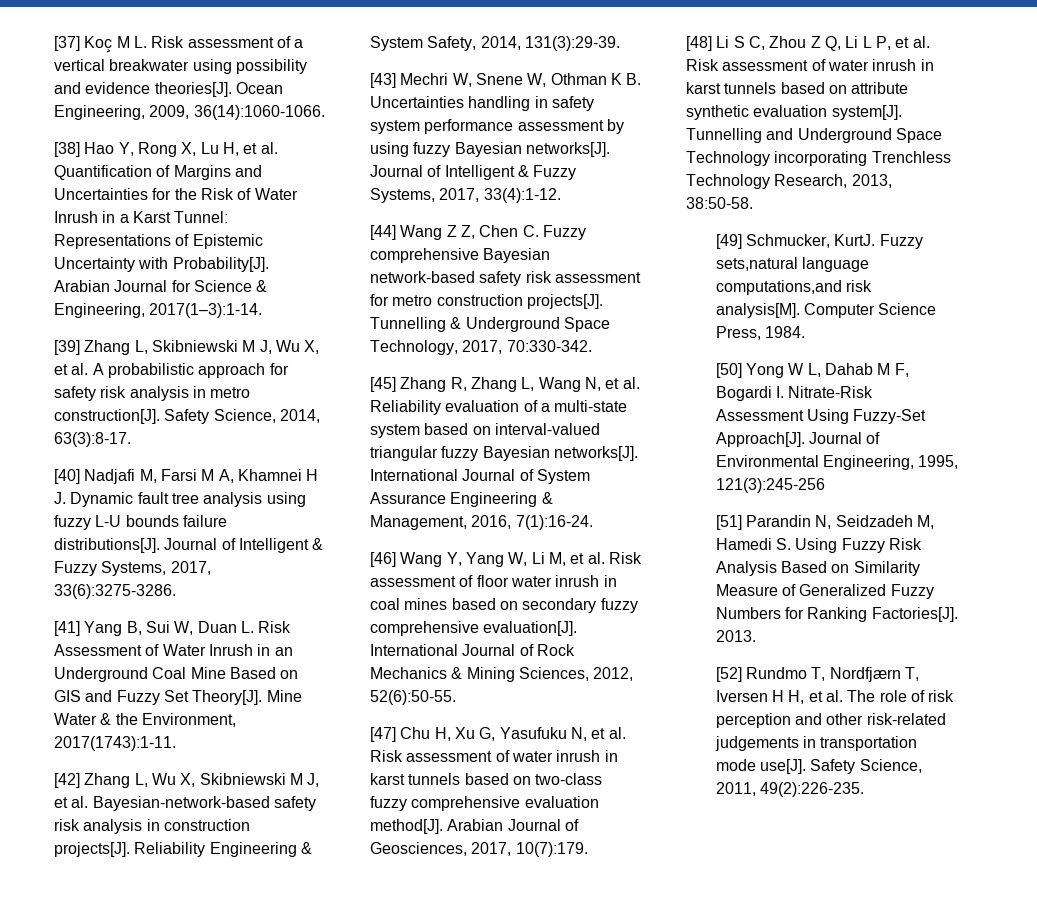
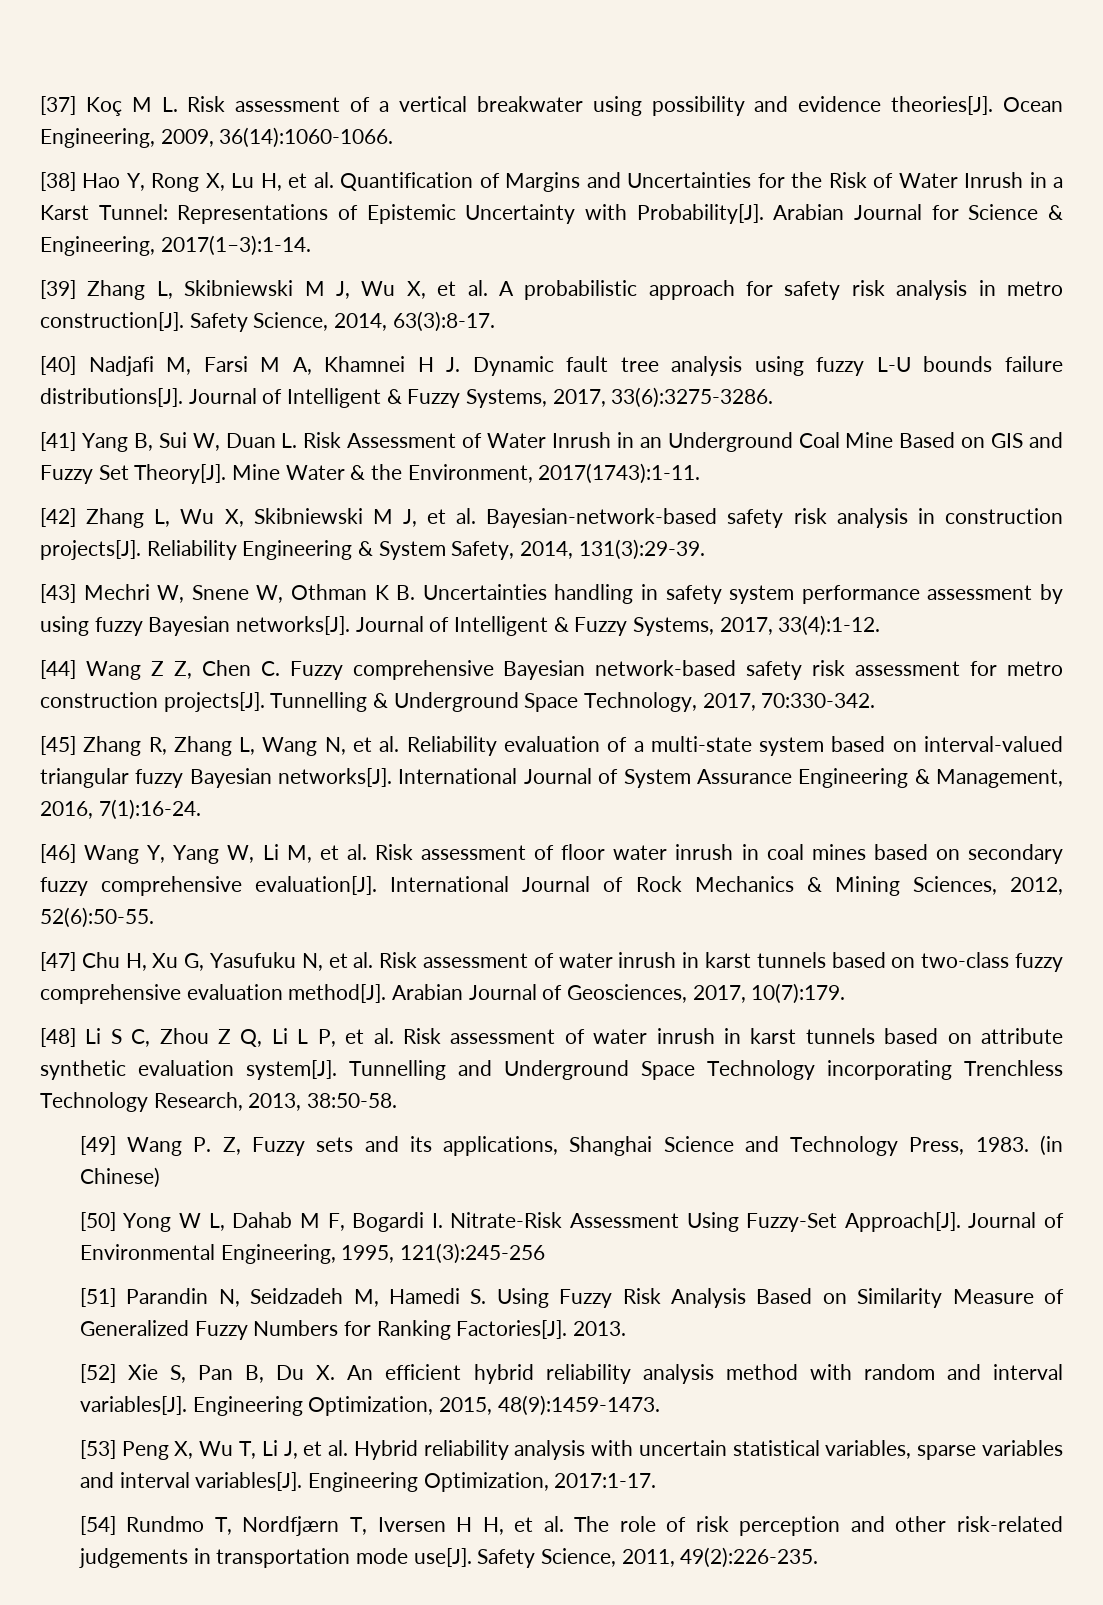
- [49] Schmucker, KurtJ. Fuzzy sets,natural language computations,and risk analysis[M]. Computer Science Press, 1984.
+ [49] Wang P. Z, Fuzzy sets and its applications, Shanghai Science and Technology Press, 1983. (in Chinese)
- [52] Rundmo T, Nordfjærn T, Iversen H H, et al. The role of risk perception and other risk-related judgements in transportation mode use[J].
+ [52] Xie S, Pan B, Du X. An efficient hybrid reliability analysis method with random and interval variables[J]. Engineering Optimization, 2015, 48(9):1459-1473.
+ [53] Peng X, Wu T, Li J, et al. Hybrid reliability analysis with uncertain statistical variables, sparse variables and interval variables[J]. Engineering Optimization, 2017:1-17.
+ [54] Rundmo T, Nordfjærn T, Iversen H H, et al. The role of risk perception and other risk-related judgements in transportation mode use[J].

